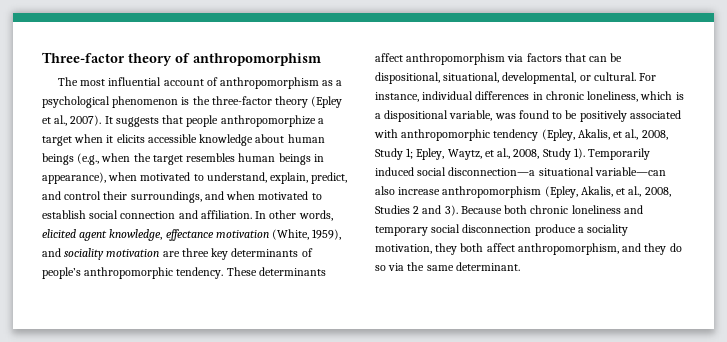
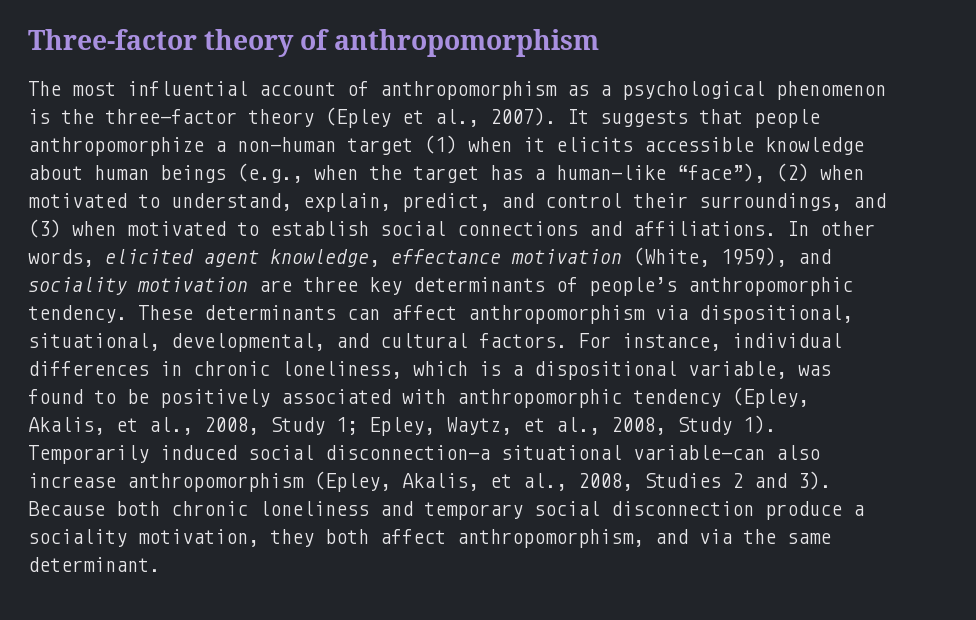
- It suggests that people anthropomorphize a target when it elicits accessible knowledge about human beings (e.g., when the target resembles human beings in appearance), when motivated to understand, explain, predict, and control their surroundings, and when motivated to establish social connection and affiliation.
+ It suggests that people anthropomorphize a non-human target (1) when it elicits accessible knowledge about human beings (e.g., when the target has a human-like “face”), (2) when motivated to understand, explain, predict, and control their surroundings, and (3) when motivated to establish social connections and affiliations.
- These determinants affect anthropomorphism via factors that can be dispositional, situational, developmental, or cultural.
+ These determinants can affect anthropomorphism via dispositional, situational, developmental, and cultural factors.
- Because both chronic loneliness and temporary social disconnection produce a sociality motivation, they both affect anthropomorphism, and they do so via the same determinant.
+ Because both chronic loneliness and temporary social disconnection produce a sociality motivation, they both affect anthropomorphism, and via the same determinant.

